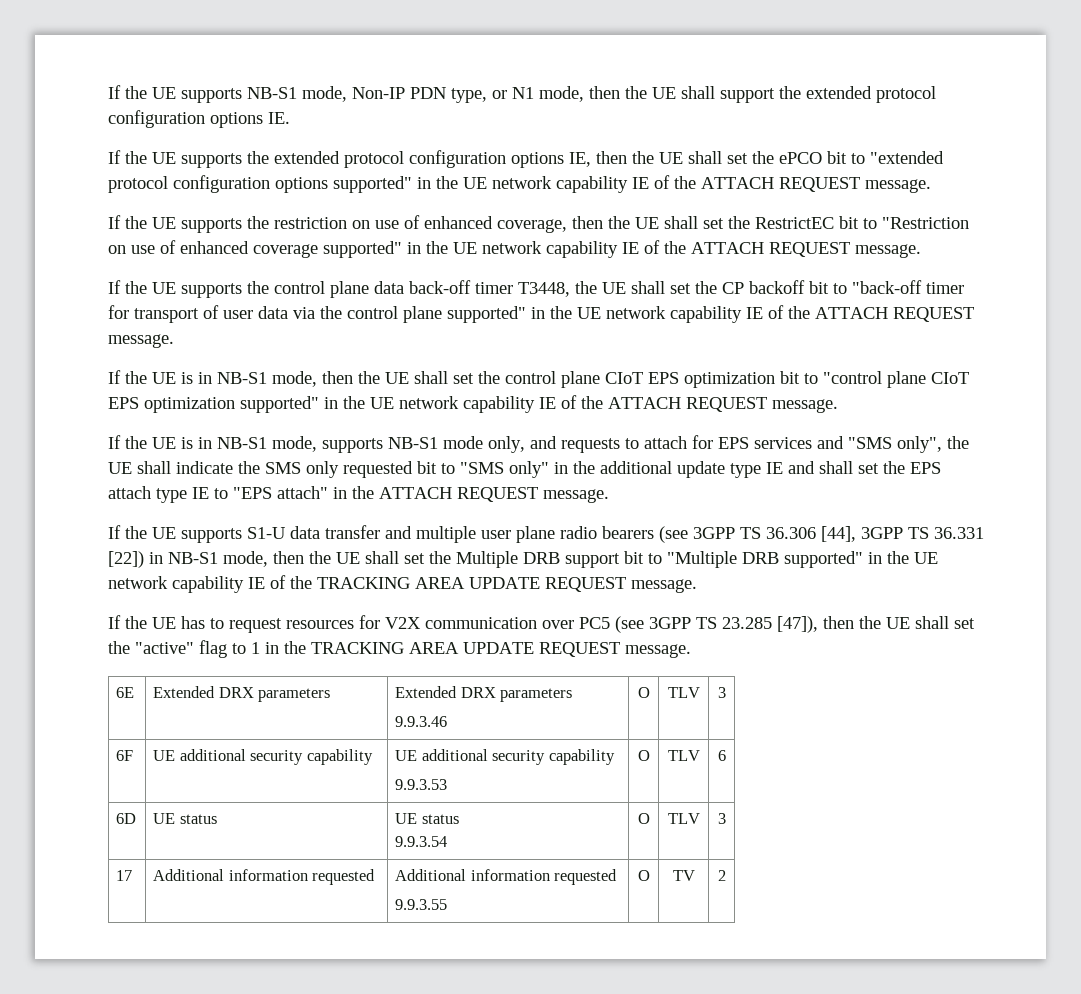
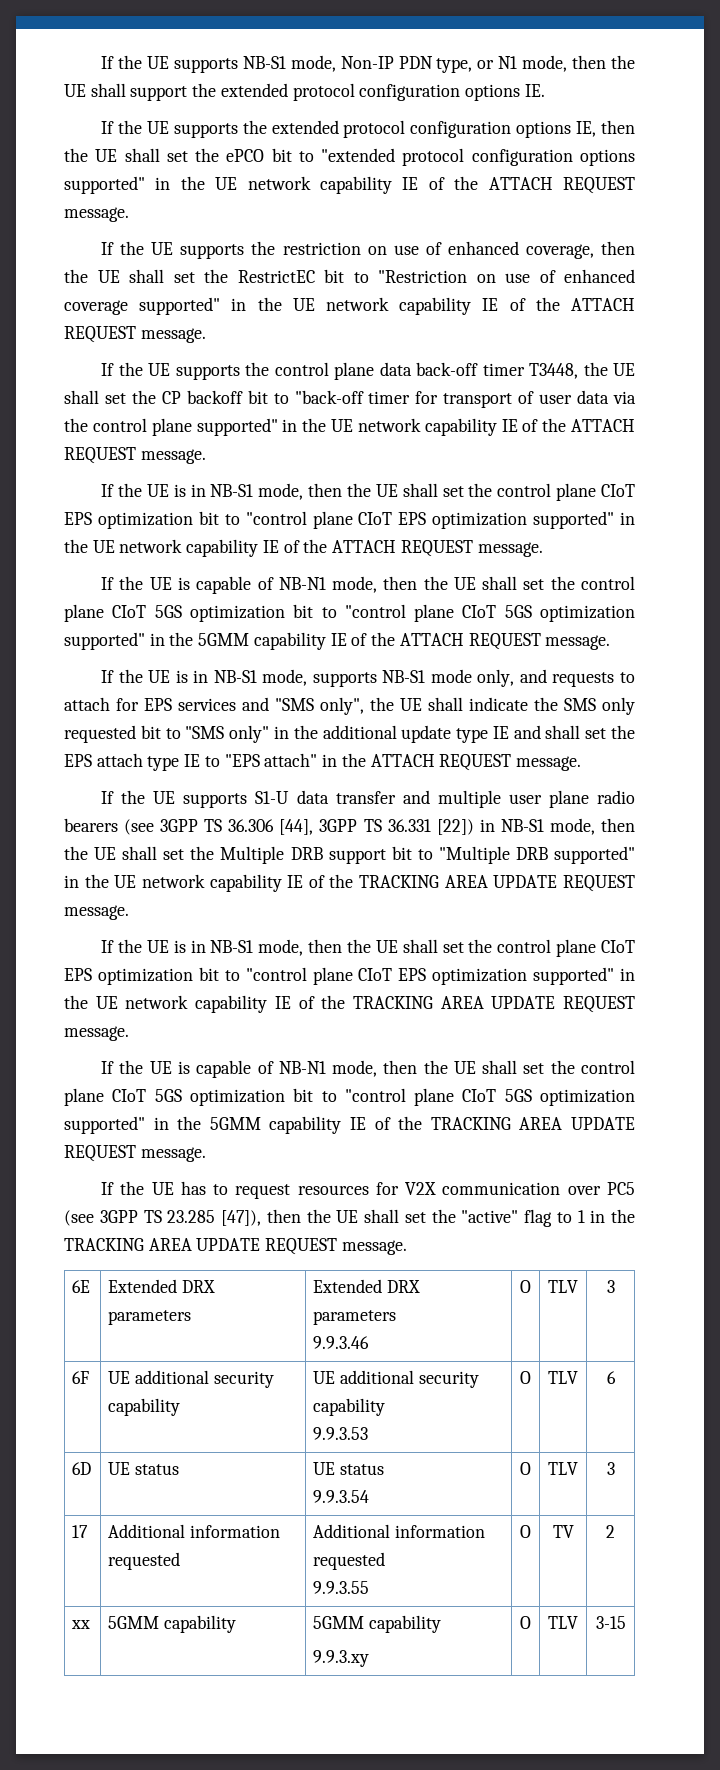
+ If the UE is capable of NB-N1 mode, then the UE shall set the control plane CIoT 5GS optimization bit to "control plane CIoT 5GS optimization supported" in the 5GMM capability IE of the ATTACH REQUEST message.
+ If the UE is in NB-S1 mode, then the UE shall set the control plane CIoT EPS optimization bit to "control plane CIoT EPS optimization supported" in the UE network capability IE of the TRACKING AREA UPDATE REQUEST message.
+ If the UE is capable of NB-N1 mode, then the UE shall set the control plane CIoT 5GS optimization bit to "control plane CIoT 5GS optimization supported" in the 5GMM capability IE of the TRACKING AREA UPDATE REQUEST message.
+ xx | 5GMM capability | 5GMM capability
+ 9.9.3.xy | O | TLV | 3-15

